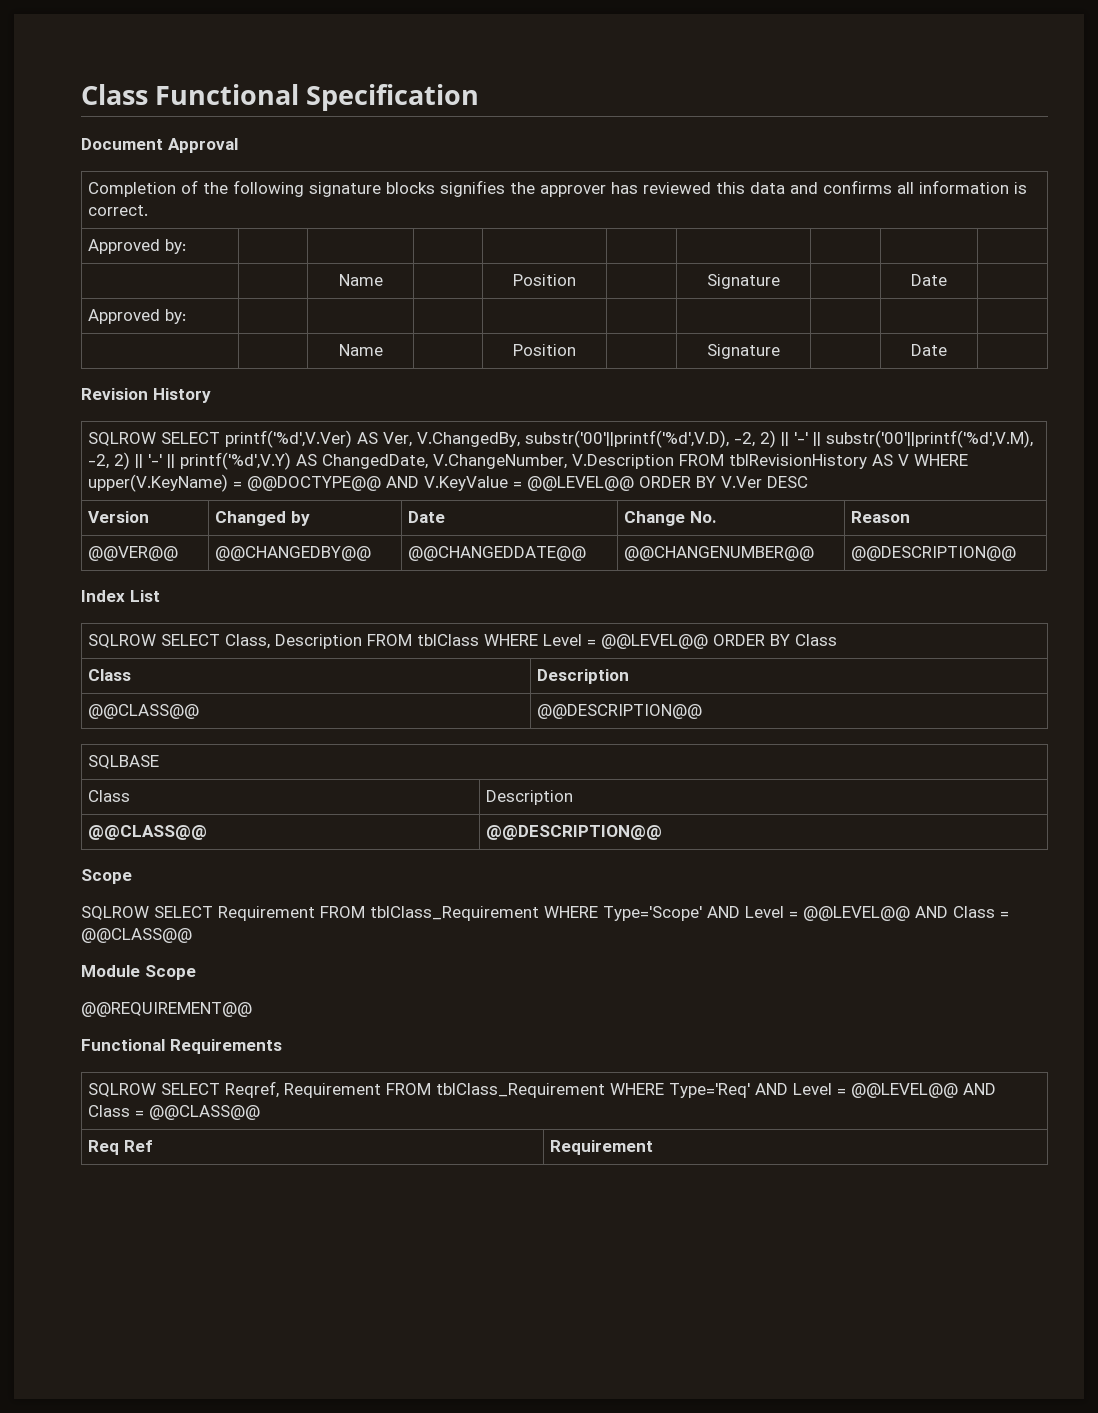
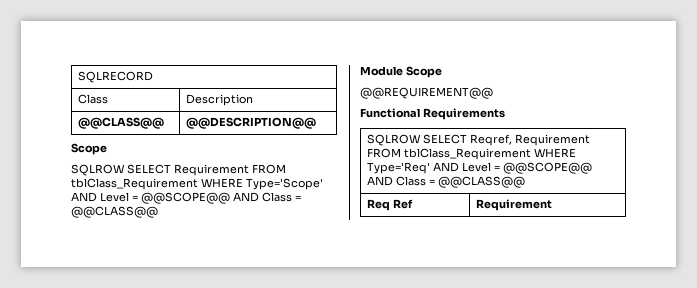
- Class Functional Specification
- Document Approval
- Completion of the following signature blocks signifies the approver has reviewed this data and confirms all information is correct.
- Approved by: | | | | | | | | |
- | | Name | | Position | | Signature | | Date |
- Approved by: | | | | | | | | |
- | | Name | | Position | | Signature | | Date |
- Revision History
- SQLROW SELECT printf('%d',V.Ver) AS Ver, V.ChangedBy, substr('00'||printf('%d',V.D), -2, 2) || '-' || substr('00'||printf('%d',V.M), -2, 2) || '-' || printf('%d',V.Y) AS ChangedDate, V.ChangeNumber, V.Description FROM tblRevisionHistory AS V WHERE upper(V.KeyName) = @@DOCTYPE@@ AND V.KeyValue = @@LEVEL@@ ORDER BY V.Ver DESC
- Version | Changed by | Date | Change No. | Reason
- @@VER@@ | @@CHANGEDBY@@ | @@CHANGEDDATE@@ | @@CHANGENUMBER@@ | @@DESCRIPTION@@
- Index List
- SQLROW SELECT Class, Description FROM tblClass WHERE Level = @@LEVEL@@ ORDER BY Class
- Class | Description
- @@CLASS@@ | @@DESCRIPTION@@
- SQLBASE
+ SQLRECORD
- SQLROW SELECT Requirement FROM tblClass_Requirement WHERE Type='Scope' AND Level = @@LEVEL@@ AND Class = @@CLASS@@
+ SQLROW SELECT Requirement FROM tblClass_Requirement WHERE Type='Scope' AND Level = @@SCOPE@@ AND Class = @@CLASS@@
- SQLROW SELECT Reqref, Requirement FROM tblClass_Requirement WHERE Type='Req' AND Level = @@LEVEL@@ AND Class = @@CLASS@@
+ SQLROW SELECT Reqref, Requirement FROM tblClass_Requirement WHERE Type='Req' AND Level = @@SCOPE@@ AND Class = @@CLASS@@

